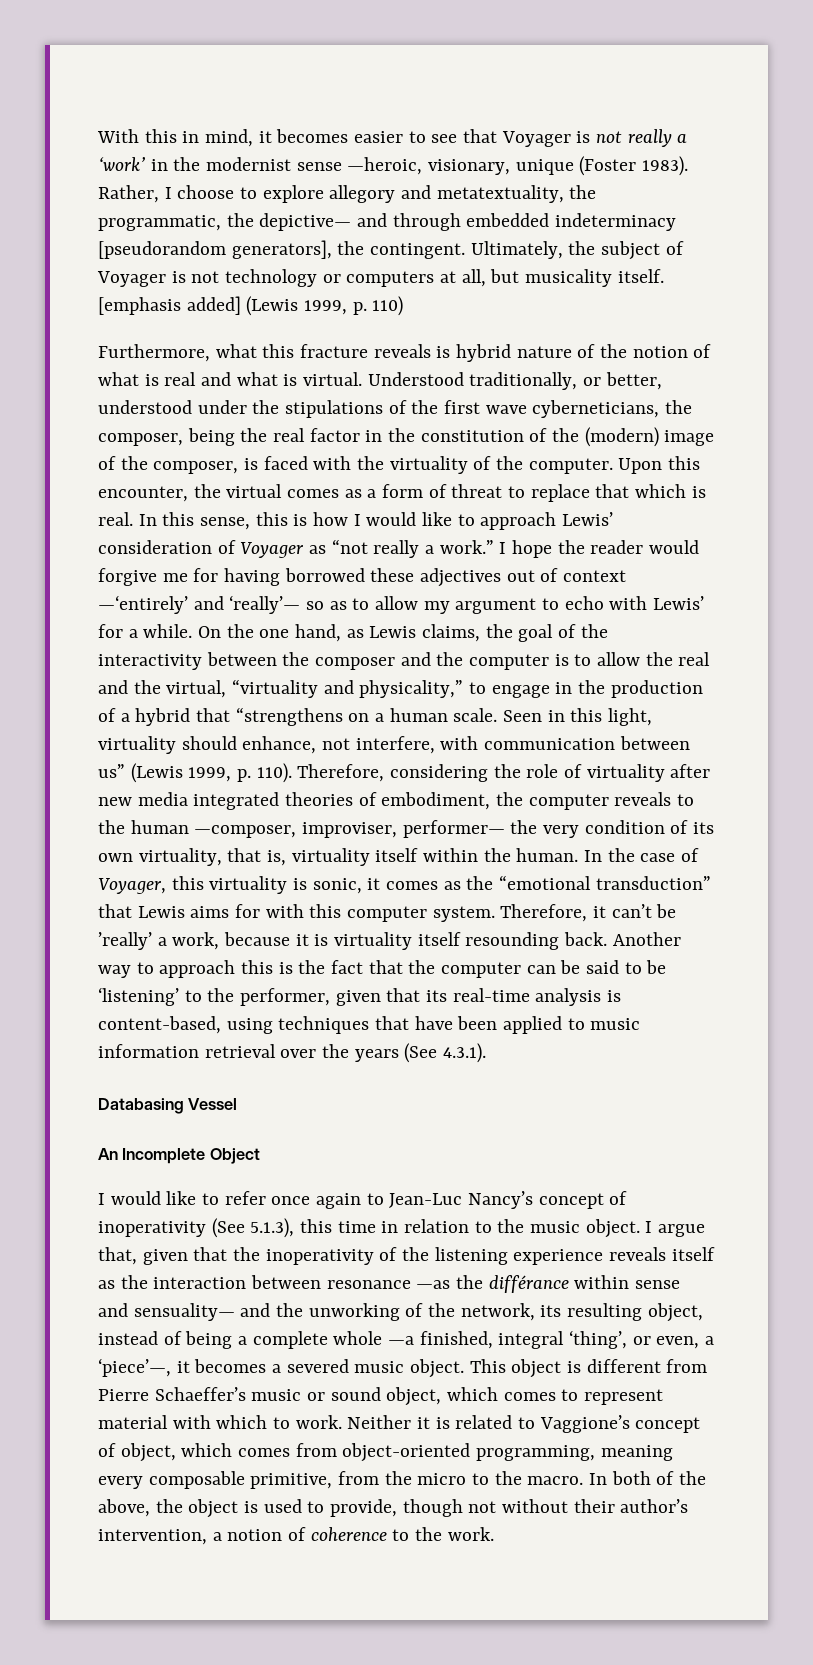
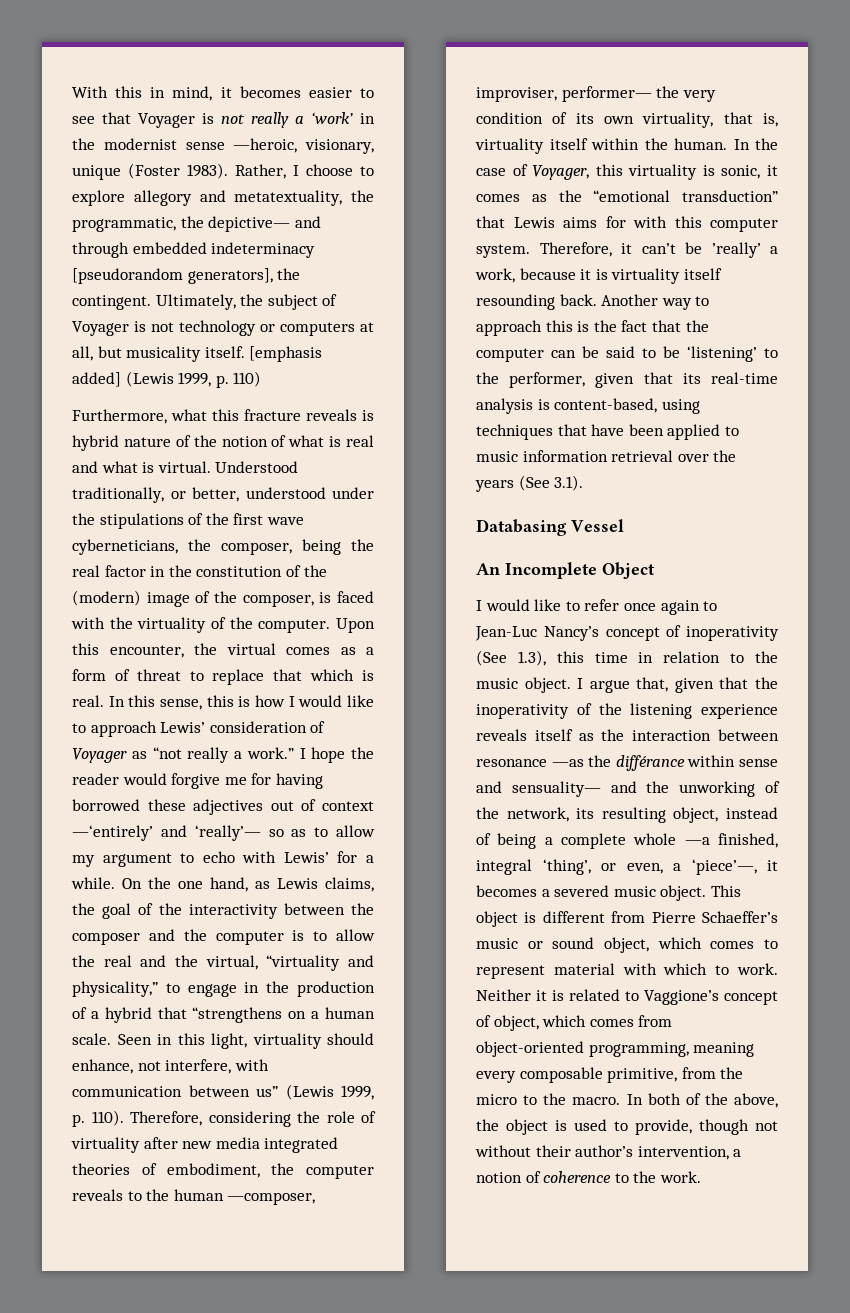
- Another way to approach this is the fact that the computer can be said to be ‘listening’ to the performer, given that its real-time analysis is content-based, using techniques that have been applied to music information retrieval over the years (See 4.3.1).
+ Another way to approach this is the fact that the computer can be said to be ‘listening’ to the performer, given that its real-time analysis is content-based, using techniques that have been applied to music information retrieval over the years (See 3.1).
- I would like to refer once again to Jean-Luc Nancy’s concept of inoperativity (See 5.1.3), this time in relation to the music object.
+ I would like to refer once again to Jean-Luc Nancy’s concept of inoperativity (See 1.3), this time in relation to the music object.

